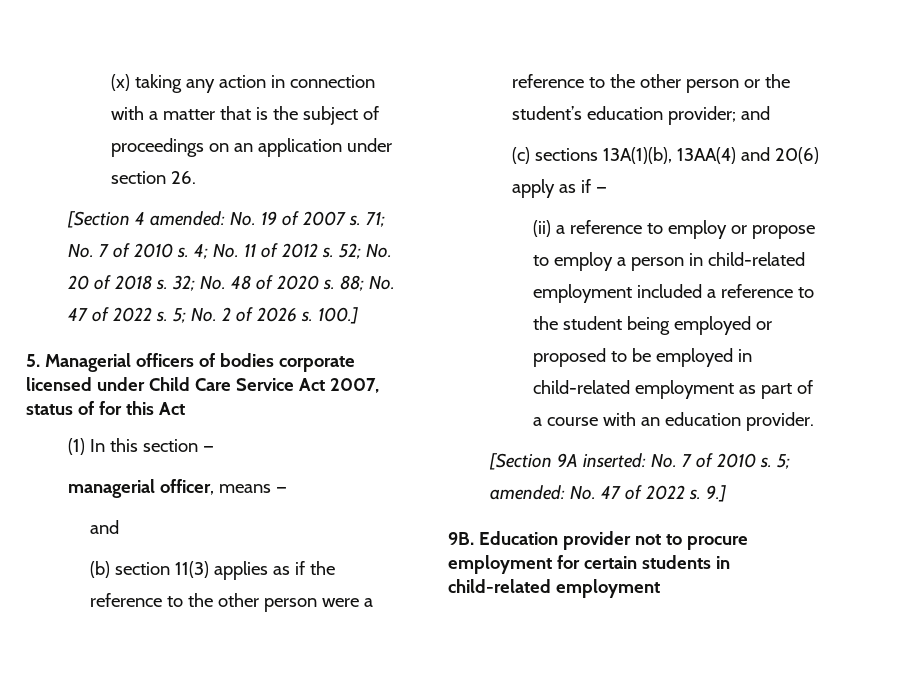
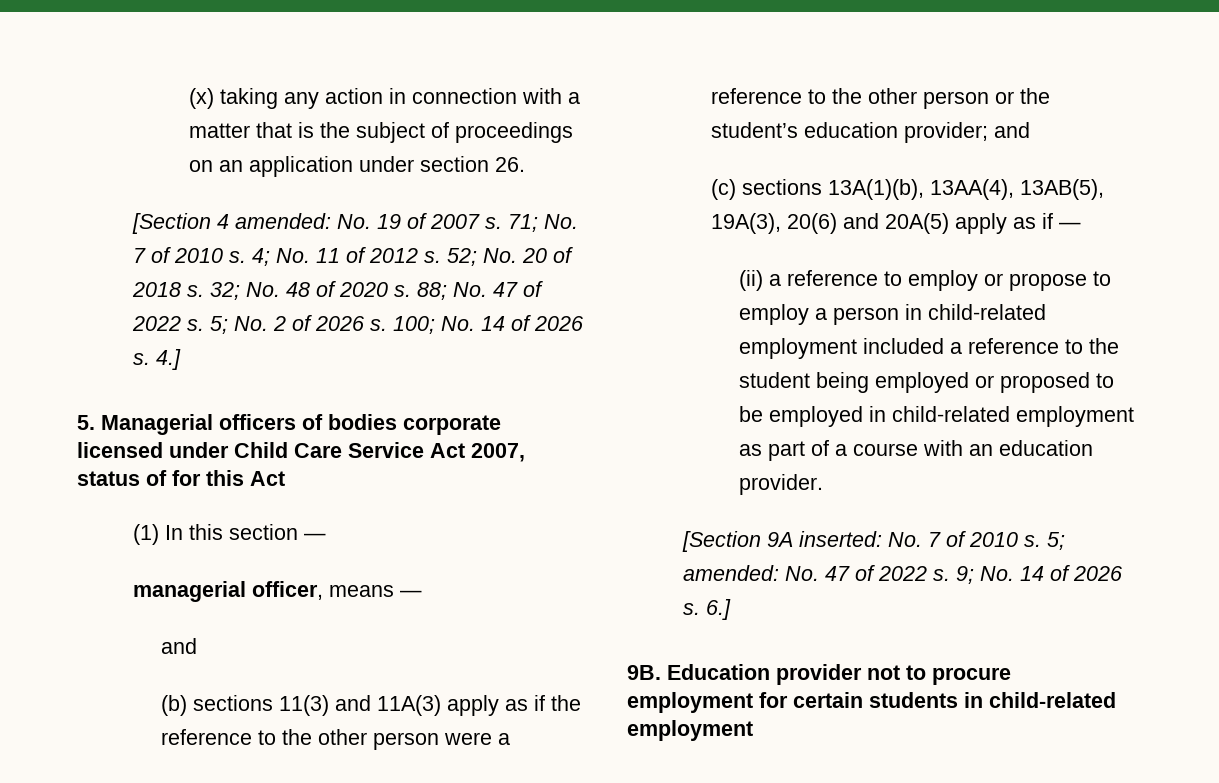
- 100.]
+ 100; No. 14 of 2026 s. 4.]
- (b) section 11(3) applies as if the reference to the other person were a reference to the other person or the student’s education provider; and
+ (b) sections 11(3) and 11A(3) apply as if the reference to the other person were a reference to the other person or the student’s education provider; and
- (c) sections 13A(1)(b), 13AA(4) and 20(6) apply as if —
+ (c) sections 13A(1)(b), 13AA(4), 13AB(5), 19A(3), 20(6) and 20A(5) apply as if —
- 9.]
+ 9; No. 14 of 2026 s. 6.]

